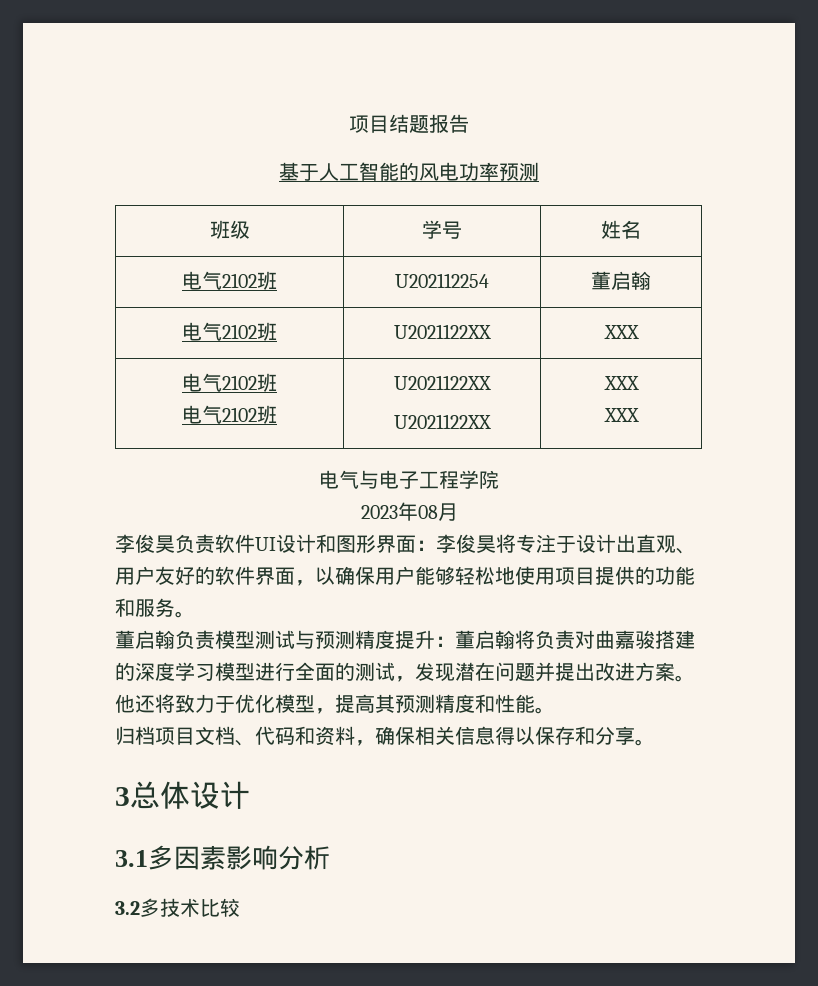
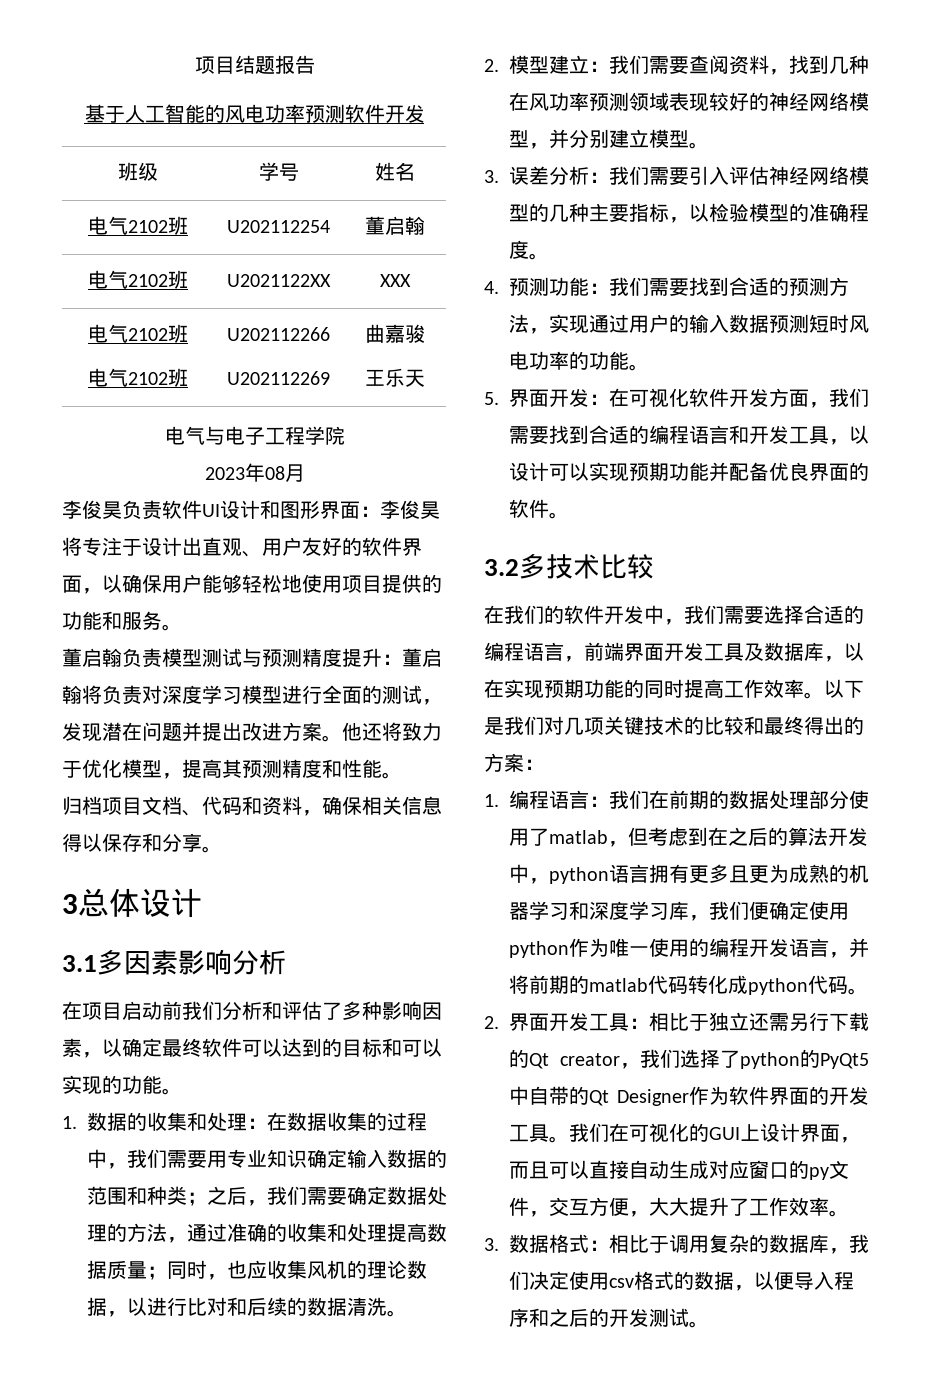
- 基于人工智能的风电功率预测
+ 基于人工智能的风电功率预测软件开发
  电气2102班 | U2021122XX | XXX
  电气2102班
- 电气2102班 | U2021122XX
- U2021122XX | XXX
- XXX
+ 电气2102班 | U202112266
+ U202112269 | 曲嘉骏
+ 王乐天
- 董启翰负责模型测试与预测精度提升：董启翰将负责对曲嘉骏搭建的深度学习模型进行全面的测试，发现潜在问题并提出改进方案。
+ 董启翰负责模型测试与预测精度提升：董启翰将负责对深度学习模型进行全面的测试，发现潜在问题并提出改进方案。
+ 在项目启动前我们分析和评估了多种影响因素，以确定最终软件可以达到的目标和可以实现的功能。
+ 1.数据的收集和处理：在数据收集的过程中，我们需要用专业知识确定输入数据的范围和种类；之后，我们需要确定数据处理的方法，通过准确的收集和处理提高数据质量；同时，也应收集风机的理论数据，以进行比对和后续的数据清洗。
+ 2.模型建立：我们需要查阅资料，找到几种在风功率预测领域表现较好的神经网络模型，并分别建立模型。
+ 3.误差分析：我们需要引入评估神经网络模型的几种主要指标，以检验模型的准确程度。
+ 4.预测功能：我们需要找到合适的预测方法，实现通过用户的输入数据预测短时风电功率的功能。
+ 5.界面开发：在可视化软件开发方面，我们需要找到合适的编程语言和开发工具，以设计可以实现预期功能并配备优良界面的软件。
  3.2多技术比较
+ 在我们的软件开发中，我们需要选择合适的编程语言，前端界面开发工具及数据库，以在实现预期功能的同时提高工作效率。以下是我们对几项关键技术的比较和最终得出的方案：
+ 1.编程语言：我们在前期的数据处理部分使用了matlab，但考虑到在之后的算法开发中，python语言拥有更多且更为成熟的机器学习和深度学习库，我们便确定使用python作为唯一使用的编程开发语言，并将前期的matlab代码转化成python代码。
+ 2.界面开发工具：相比于独立还需另行下载的Qt creator，我们选择了python的PyQt5中自带的Qt Designer作为软件界面的开发工具。我们在可视化的GUI上设计界面，而且可以直接自动生成对应窗口的py文件，交互方便，大大提升了工作效率。
+ 3.数据格式：相比于调用复杂的数据库，我们决定使用csv格式的数据，以便导入程序和之后的开发测试。

